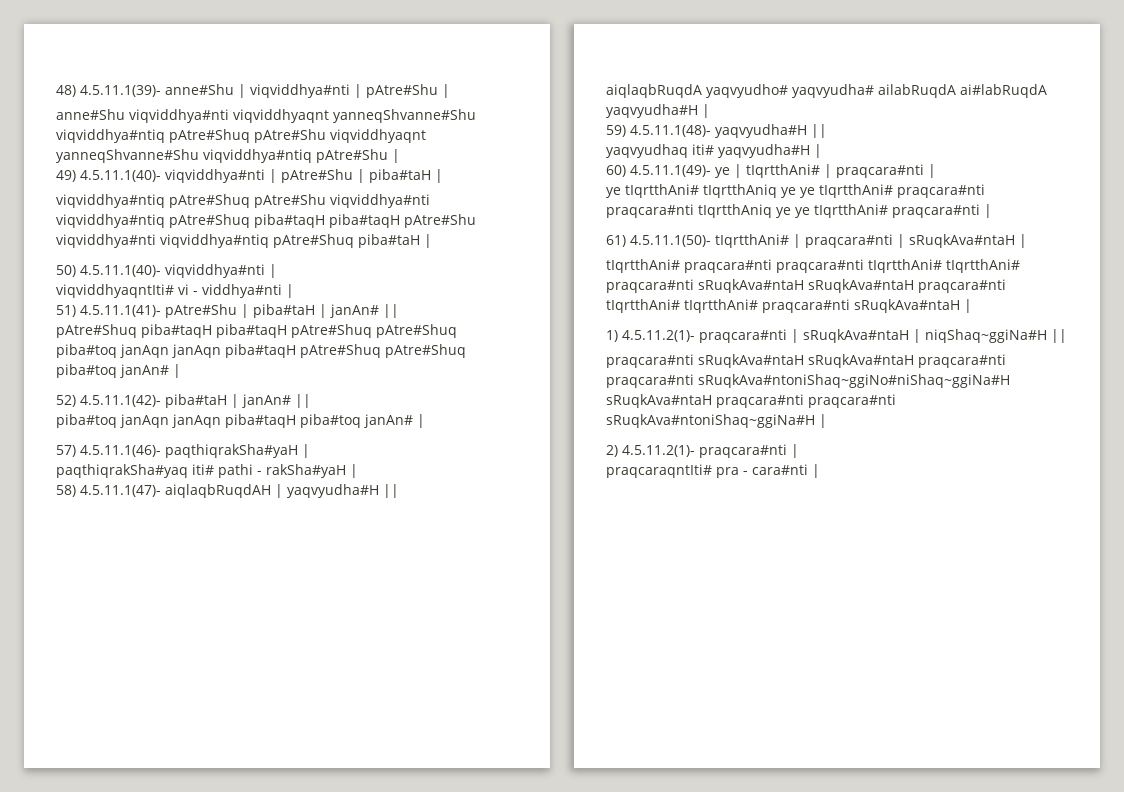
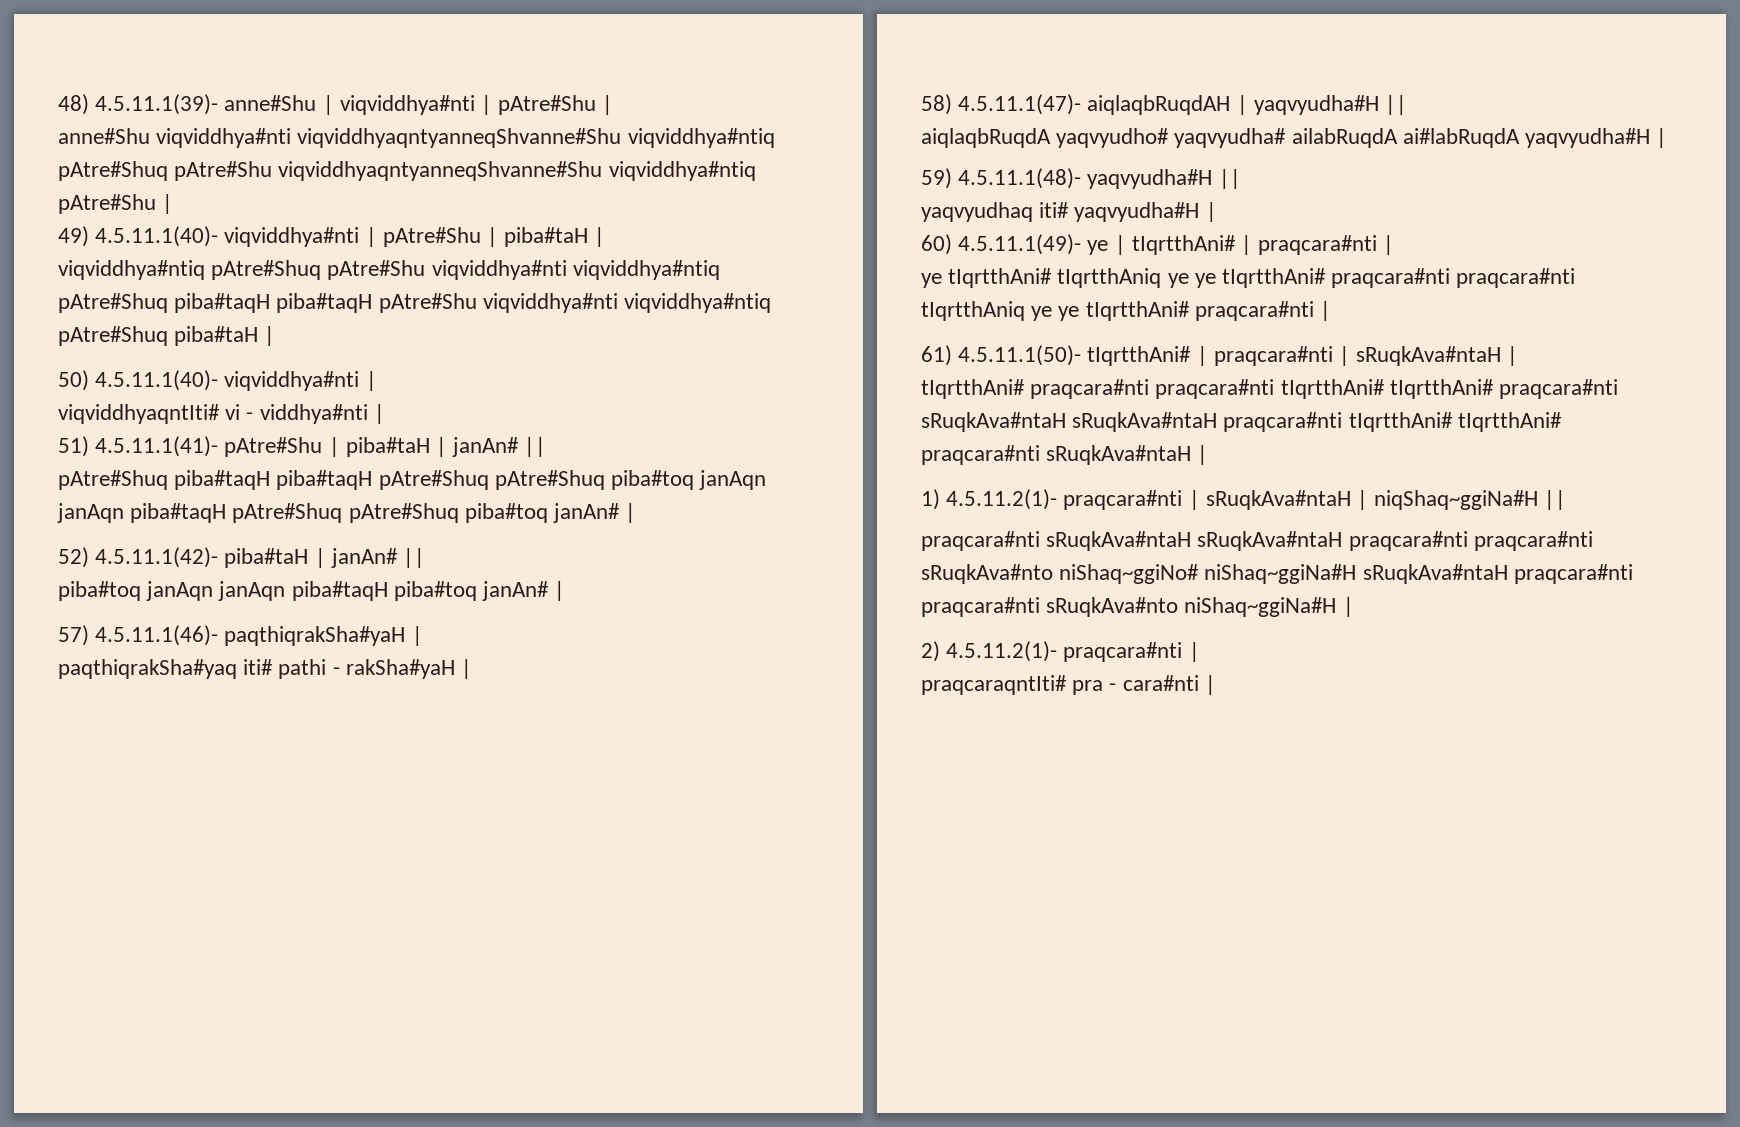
- anne#Shu viqviddhya#nti viqviddhyaqnt yanneqShvanne#Shu viqviddhya#ntiq pAtre#Shuq pAtre#Shu viqviddhyaqnt yanneqShvanne#Shu viqviddhya#ntiq pAtre#Shu |
+ anne#Shu viqviddhya#nti viqviddhyaqntyanneqShvanne#Shu viqviddhya#ntiq pAtre#Shuq pAtre#Shu viqviddhyaqntyanneqShvanne#Shu viqviddhya#ntiq pAtre#Shu |
- praqcara#nti sRuqkAva#ntaH sRuqkAva#ntaH praqcara#nti praqcara#nti sRuqkAva#ntoniShaq~ggiNo#niShaq~ggiNa#H sRuqkAva#ntaH praqcara#nti praqcara#nti sRuqkAva#ntoniShaq~ggiNa#H |
+ praqcara#nti sRuqkAva#ntaH sRuqkAva#ntaH praqcara#nti praqcara#nti sRuqkAva#nto niShaq~ggiNo# niShaq~ggiNa#H sRuqkAva#ntaH praqcara#nti praqcara#nti sRuqkAva#nto niShaq~ggiNa#H |

